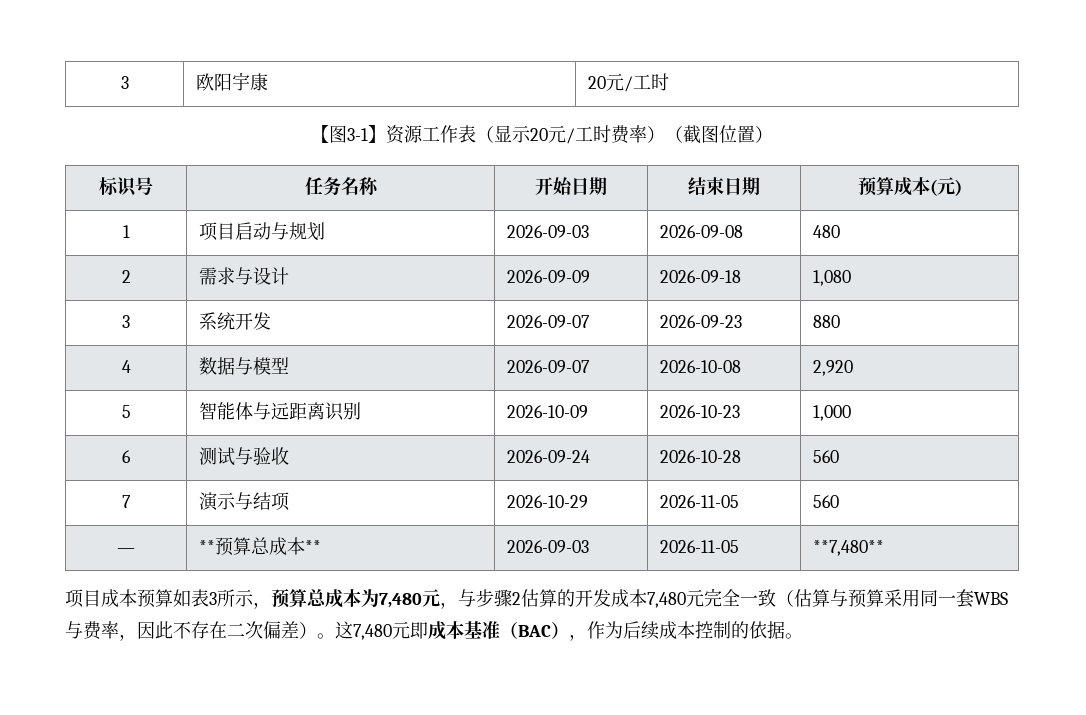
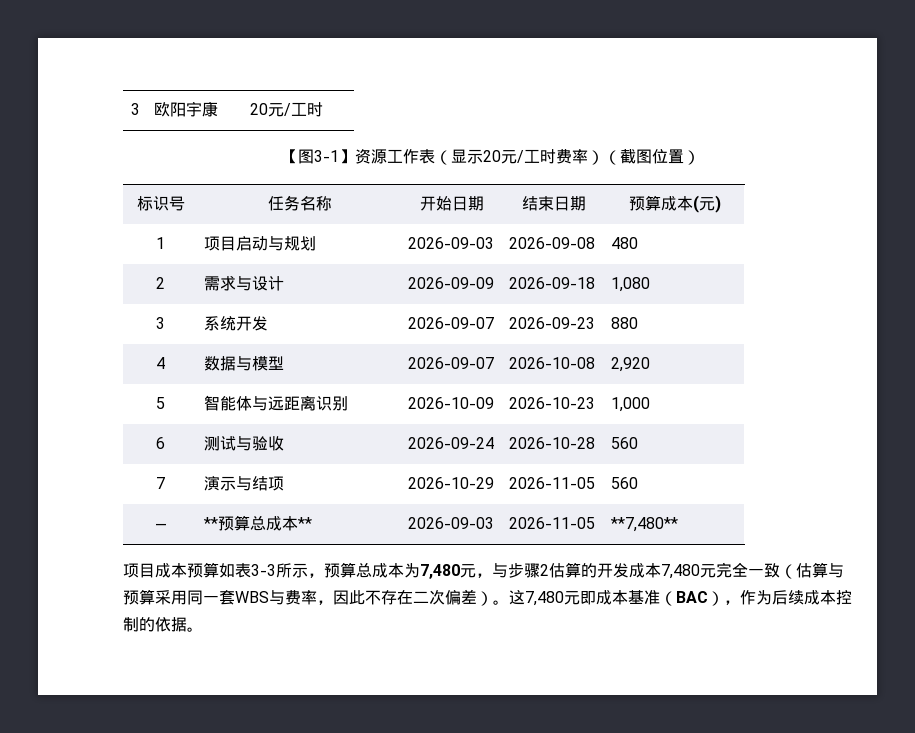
- 项目成本预算如表3所示，预算总成本为7,480元，与步骤2估算的开发成本7,480元完全一致（估算与预算采用同一套WBS与费率，因此不存在二次偏差）。
+ 项目成本预算如表3-3所示，预算总成本为7,480元，与步骤2估算的开发成本7,480元完全一致（估算与预算采用同一套WBS与费率，因此不存在二次偏差）。

